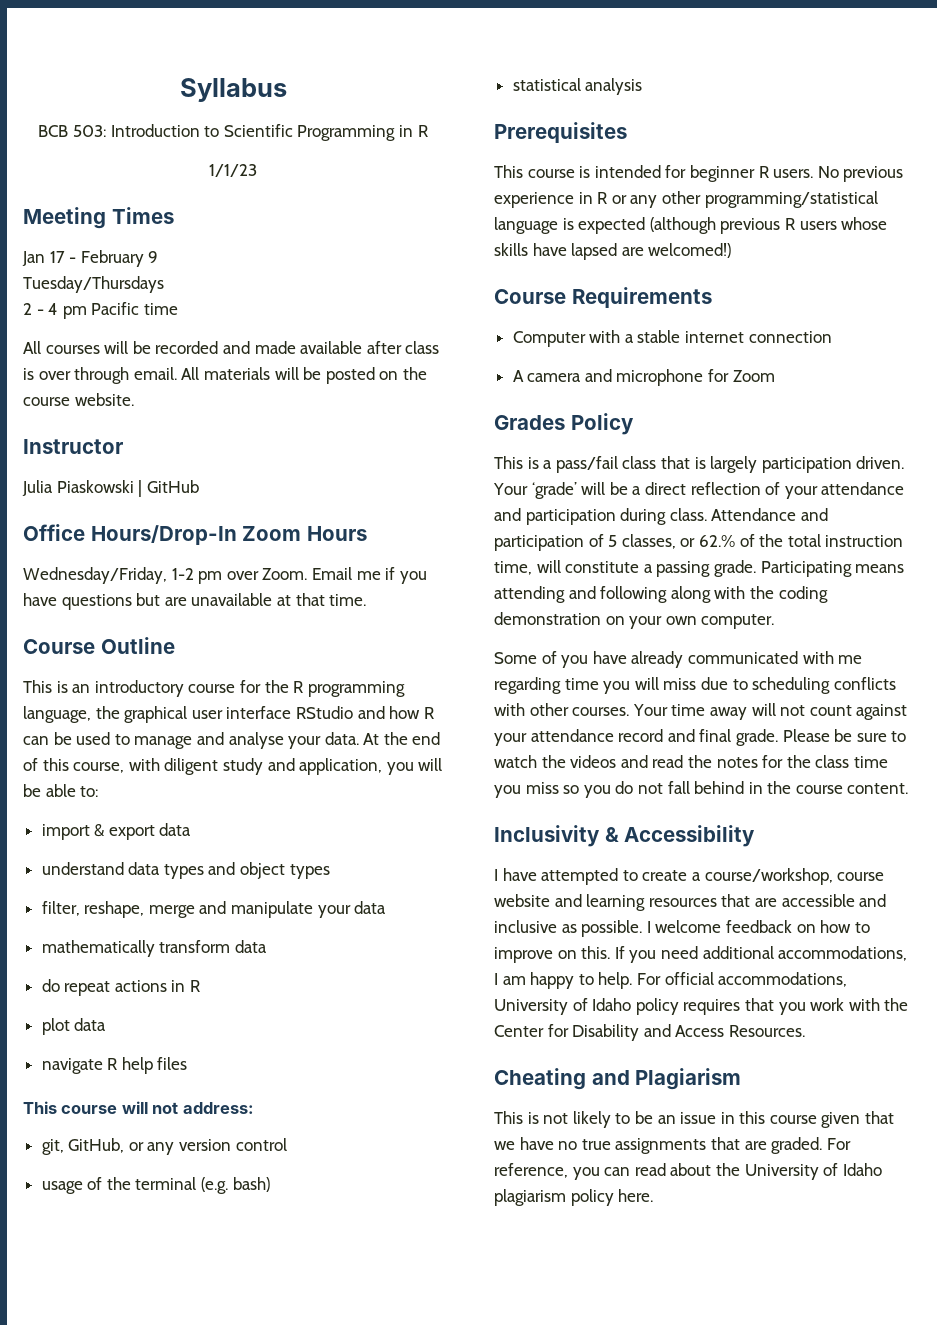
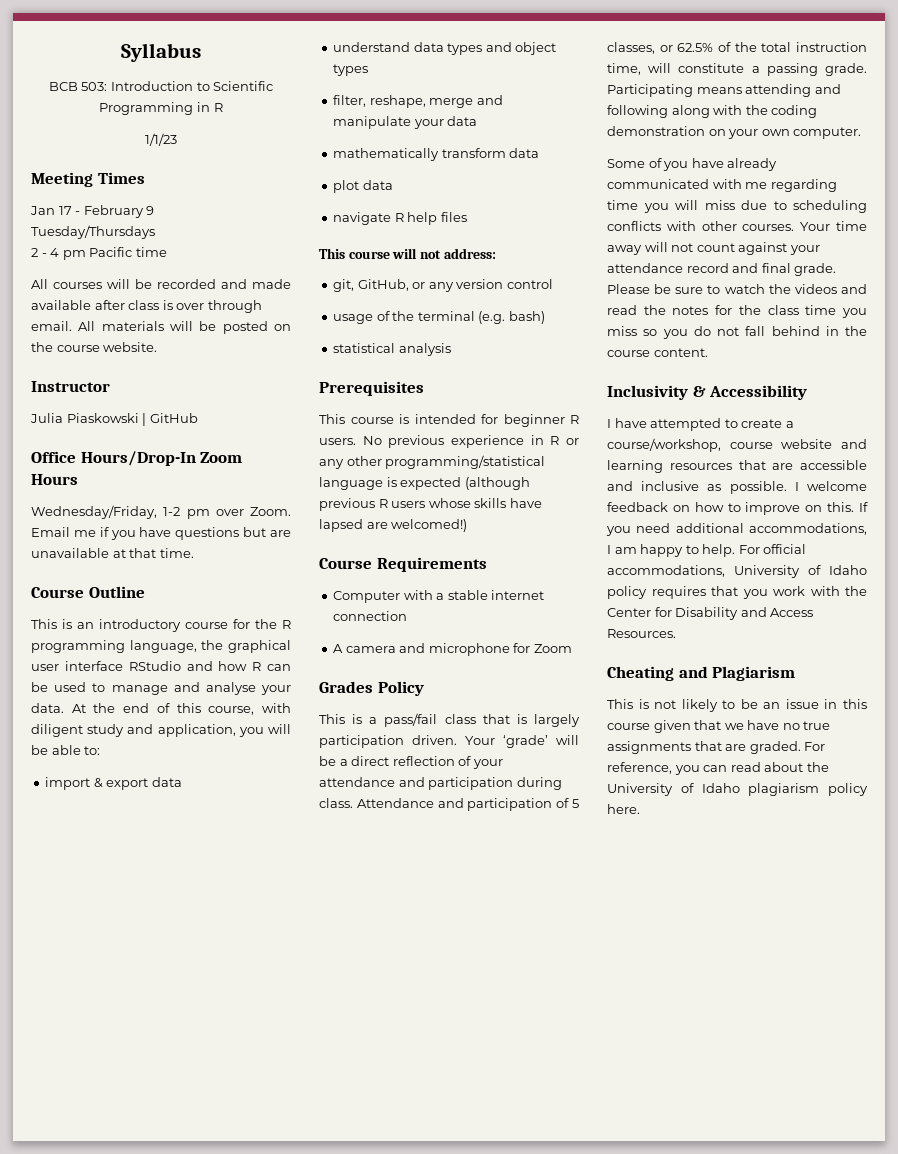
- do repeat actions in R
- Attendance and participation of 5 classes, or 62.% of the total instruction time, will constitute a passing grade.
+ Attendance and participation of 5 classes, or 62.5% of the total instruction time, will constitute a passing grade.

